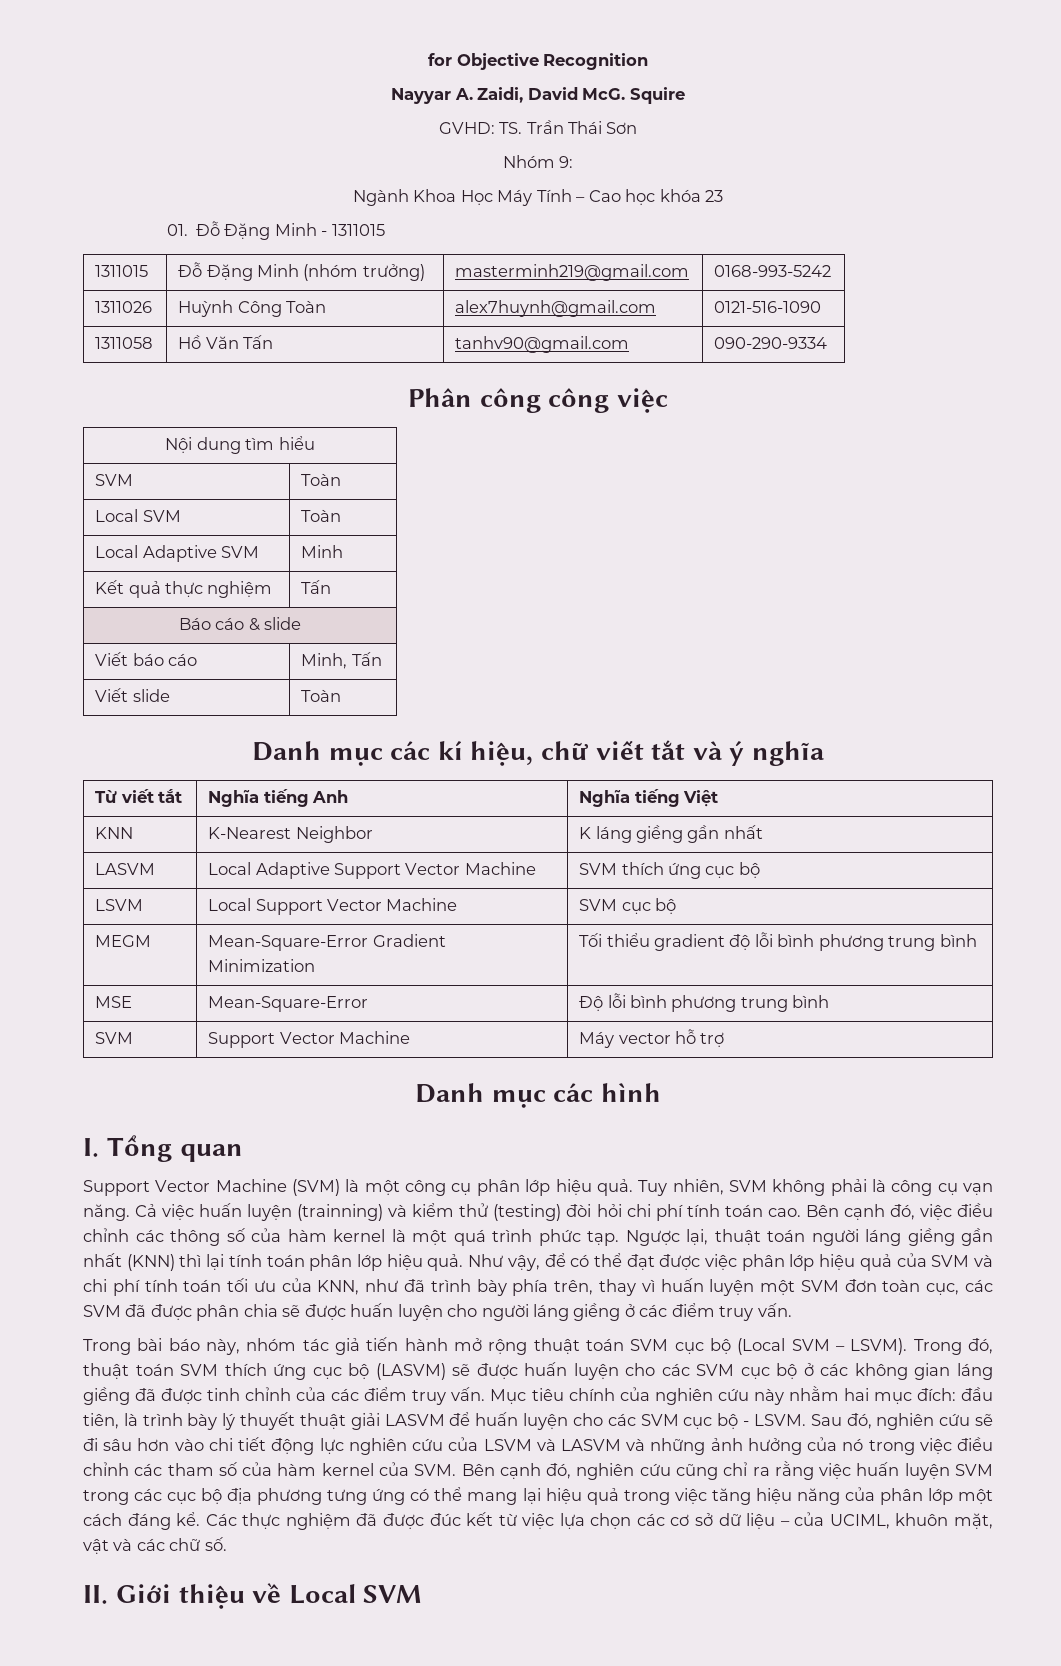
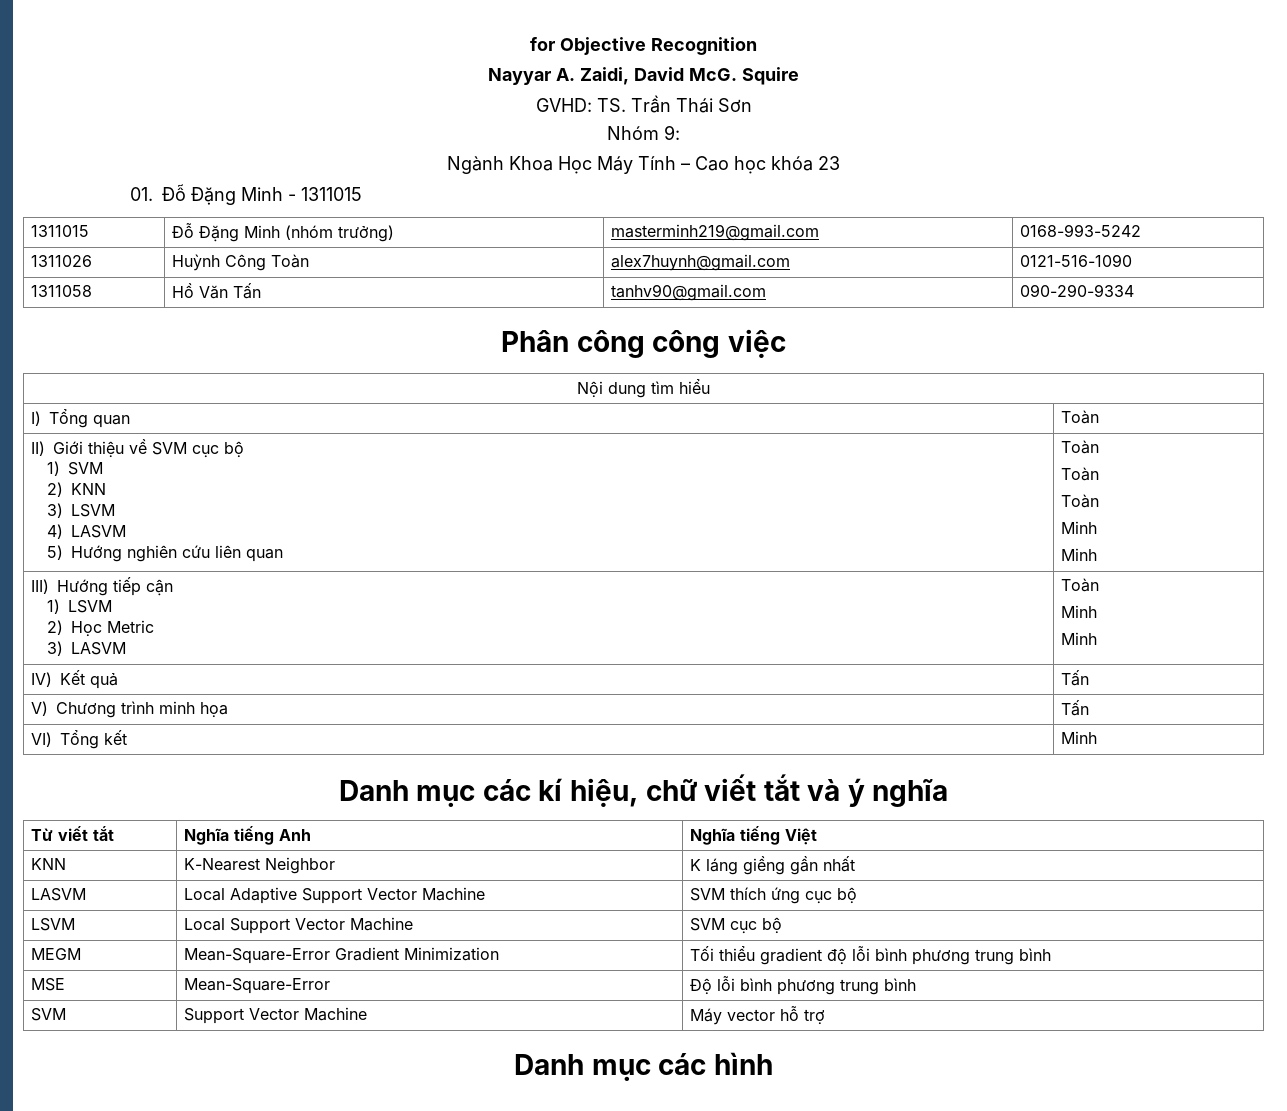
  Nội dung tìm hiểu
- SVM | Toàn
- Local SVM | Toàn
- Local Adaptive SVM | Minh
- Kết quả thực nghiệm | Tấn
- Báo cáo & slide
- Viết báo cáo | Minh, Tấn
- Viết slide | Toàn
+ I) Tổng quan | Toàn
+ II) Giới thiệu về SVM cục bộ
+ 1) SVM
+ 2) KNN
+ 3) LSVM
+ 4) LASVM
+ 5) Hướng nghiên cứu liên quan | Toàn
+ Toàn
+ Toàn
+ Minh
+ Minh
+ III) Hướng tiếp cận
+ 1) LSVM
+ 2) Học Metric
+ 3) LASVM | Toàn
+ Minh
+ Minh
+ IV) Kết quả | Tấn
+ V) Chương trình minh họa | Tấn
+ VI) Tổng kết | Minh
- I. Tổng quan
- Support Vector Machine (SVM) là một công cụ phân lớp hiệu quả. Tuy nhiên, SVM không phải là công cụ vạn năng. Cả việc huấn luyện (trainning) và kiểm thử (testing) đòi hỏi chi phí tính toán cao. Bên cạnh đó, việc điều chỉnh các thông số của hàm kernel là một quá trình phức tạp. Ngược lại, thuật toán người láng giềng gần nhất (KNN) thì lại tính toán phân lớp hiệu quả. Như vậy, để có thể đạt được việc phân lớp hiệu quả của SVM và chi phí tính toán tối ưu của KNN, như đã trình bày phía trên, thay vì huấn luyện một SVM đơn toàn cục, các SVM đã được phân chia sẽ được huấn luyện cho người láng giềng ở các điểm truy vấn.
- Trong bài báo này, nhóm tác giả tiến hành mở rộng thuật toán SVM cục bộ (Local SVM – LSVM). Trong đó, thuật toán SVM thích ứng cục bộ (LASVM) sẽ được huấn luyện cho các SVM cục bộ ở các không gian láng giềng đã được tinh chỉnh của các điểm truy vấn. Mục tiêu chính của nghiên cứu này nhằm hai mục đích: đầu tiên, là trình bày lý thuyết thuật giải LASVM để huấn luyện cho các SVM cục bộ - LSVM. Sau đó, nghiên cứu sẽ đi sâu hơn vào chi tiết động lực nghiên cứu của LSVM và LASVM và những ảnh hưởng của nó trong việc điều chỉnh các tham số của hàm kernel của SVM. Bên cạnh đó, nghiên cứu cũng chỉ ra rằng việc huấn luyện SVM trong các cục bộ địa phương tưng ứng có thể mang lại hiệu quả trong việc tăng hiệu năng của phân lớp một cách đáng kể. Các thực nghiệm đã được đúc kết từ việc lựa chọn các cơ sở dữ liệu – của UCIML, khuôn mặt, vật và các chữ số.
- II. Giới thiệu về Local SVM

